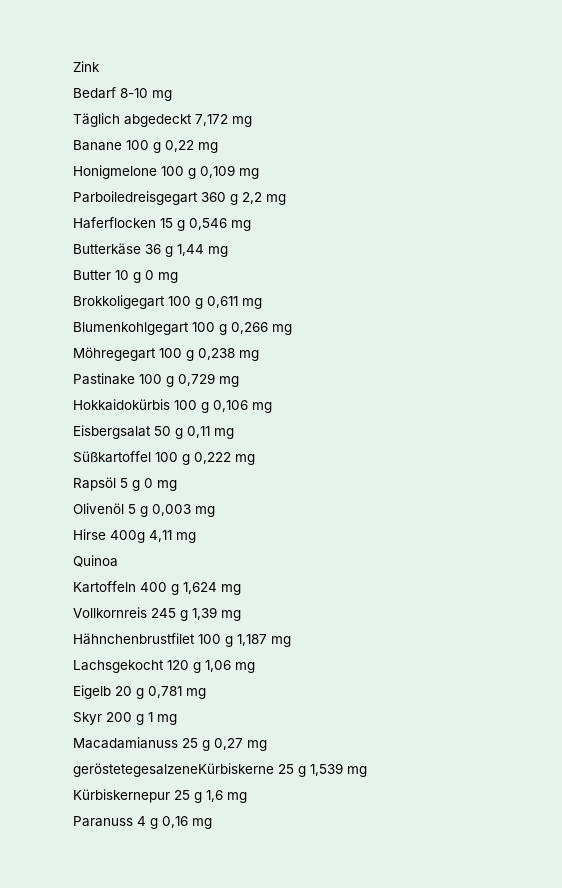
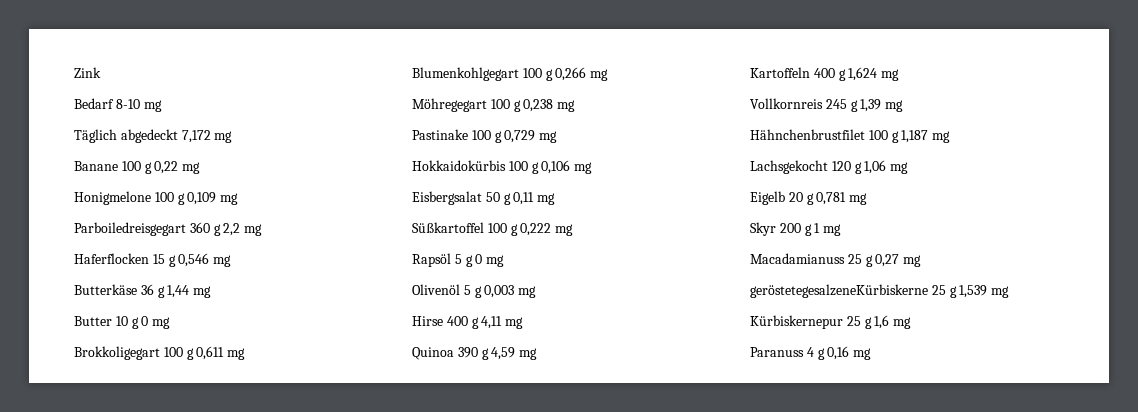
- Hirse 400g 4,11 mg
+ Hirse 400 g 4,11 mg
- Quinoa
+ Quinoa 390 g 4,59 mg

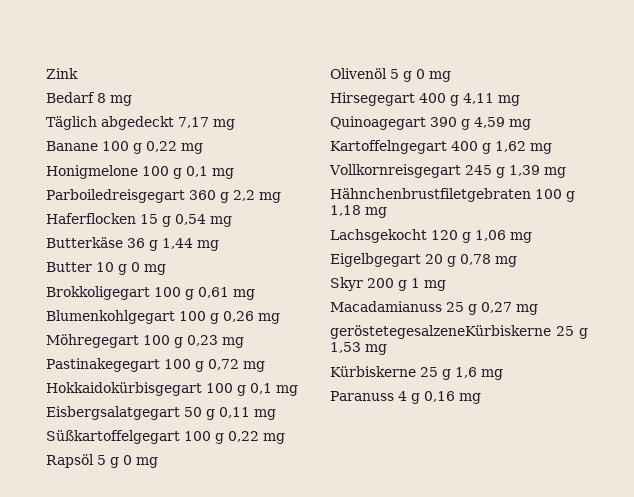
- Bedarf 8-10 mg
+ Bedarf 8 mg
- Täglich abgedeckt 7,172 mg
+ Täglich abgedeckt 7,17 mg
- Honigmelone 100 g 0,109 mg
+ Honigmelone 100 g 0,1 mg
- Haferflocken 15 g 0,546 mg
+ Haferflocken 15 g 0,54 mg
- Brokkoligegart 100 g 0,611 mg
+ Brokkoligegart 100 g 0,61 mg
- Blumenkohlgegart 100 g 0,266 mg
+ Blumenkohlgegart 100 g 0,26 mg
- Möhregegart 100 g 0,238 mg
- Pastinake 100 g 0,729 mg
- Hokkaidokürbis 100 g 0,106 mg
- Eisbergsalat 50 g 0,11 mg
+ Möhregegart 100 g 0,23 mg
+ Pastinakegegart 100 g 0,72 mg
+ Hokkaidokürbisgegart 100 g 0,1 mg
+ Eisbergsalatgegart 50 g 0,11 mg
- Süßkartoffel 100 g 0,222 mg
+ Süßkartoffelgegart 100 g 0,22 mg
- Olivenöl 5 g 0,003 mg
- Hirse 400 g 4,11 mg
+ Olivenöl 5 g 0 mg
+ Hirsegegart 400 g 4,11 mg
- Quinoa 390 g 4,59 mg
+ Quinoagegart 390 g 4,59 mg
- Kartoffeln 400 g 1,624 mg
- Vollkornreis 245 g 1,39 mg
+ Kartoffelngegart 400 g 1,62 mg
+ Vollkornreisgegart 245 g 1,39 mg
- Hähnchenbrustfilet 100 g 1,187 mg
+ Hähnchenbrustfiletgebraten 100 g 1,18 mg
- Eigelb 20 g 0,781 mg
+ Eigelbgegart 20 g 0,78 mg
- geröstetegesalzeneKürbiskerne 25 g 1,539 mg
- Kürbiskernepur 25 g 1,6 mg
+ geröstetegesalzeneKürbiskerne 25 g 1,53 mg
+ Kürbiskerne 25 g 1,6 mg

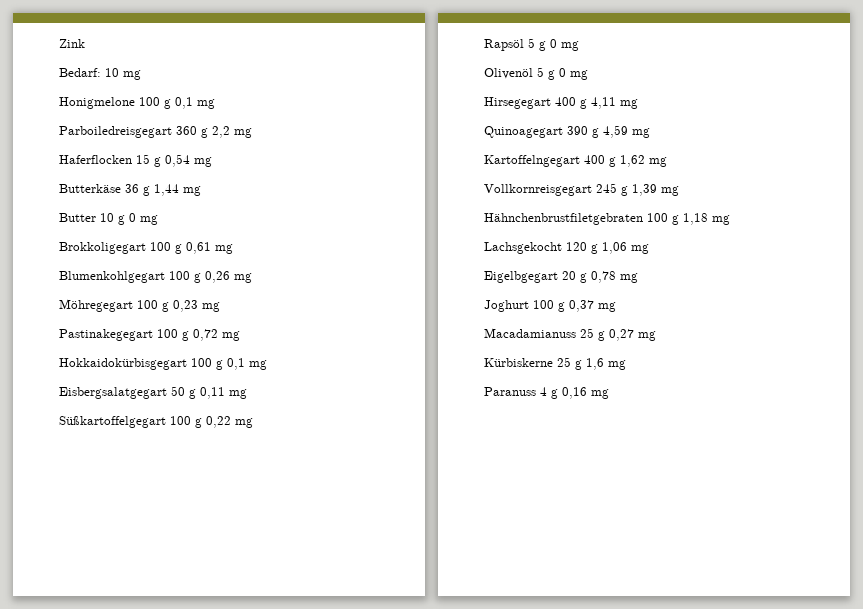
- Bedarf 8 mg
- Täglich abgedeckt 7,17 mg
- Banane 100 g 0,22 mg
+ Bedarf: 10 mg
- Skyr 200 g 1 mg
+ Joghurt 100 g 0,37 mg
- geröstetegesalzeneKürbiskerne 25 g 1,53 mg

